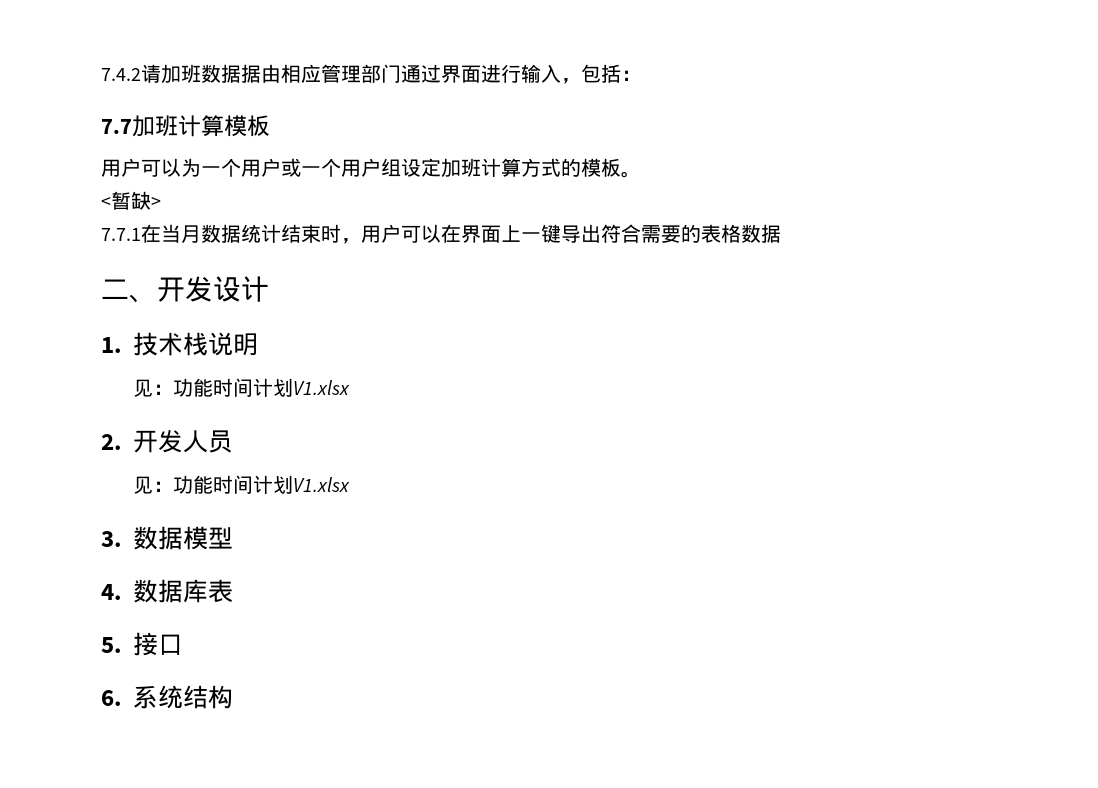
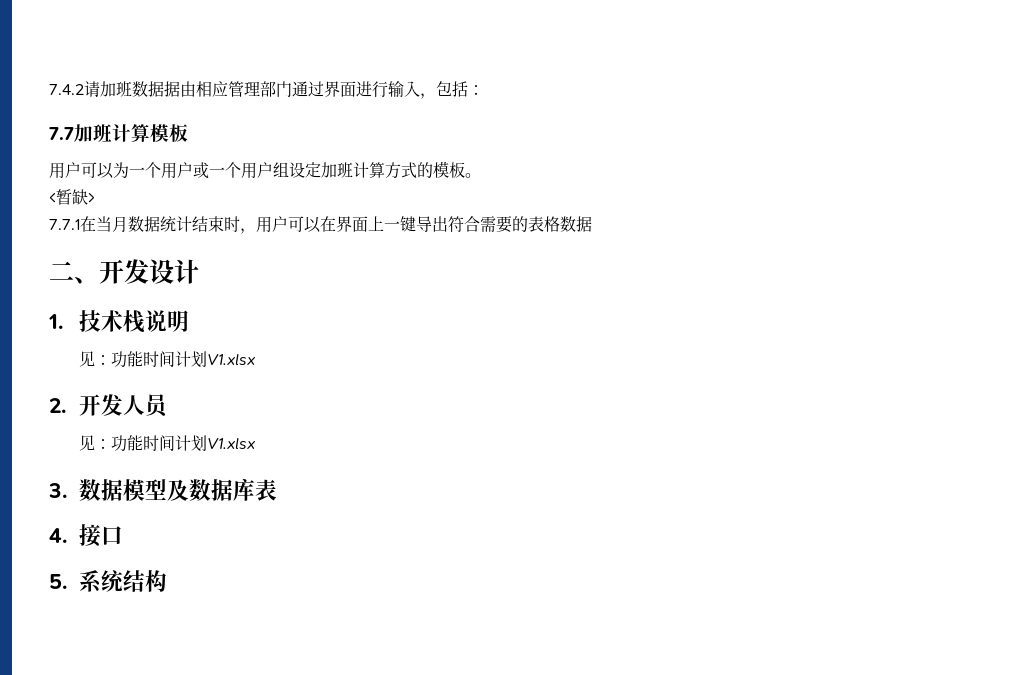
- 3.数据模型
- 4.数据库表
+ 3.数据模型及数据库表
- 5.接口
+ 4.接口
- 6.系统结构
+ 5.系统结构

